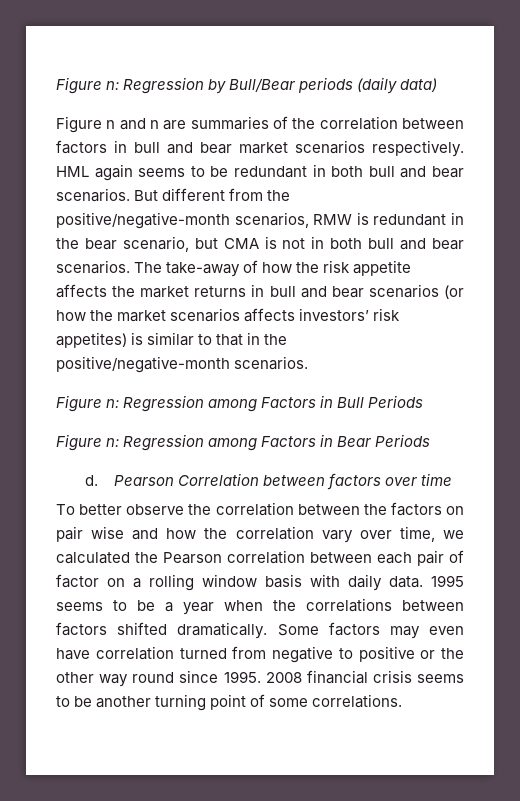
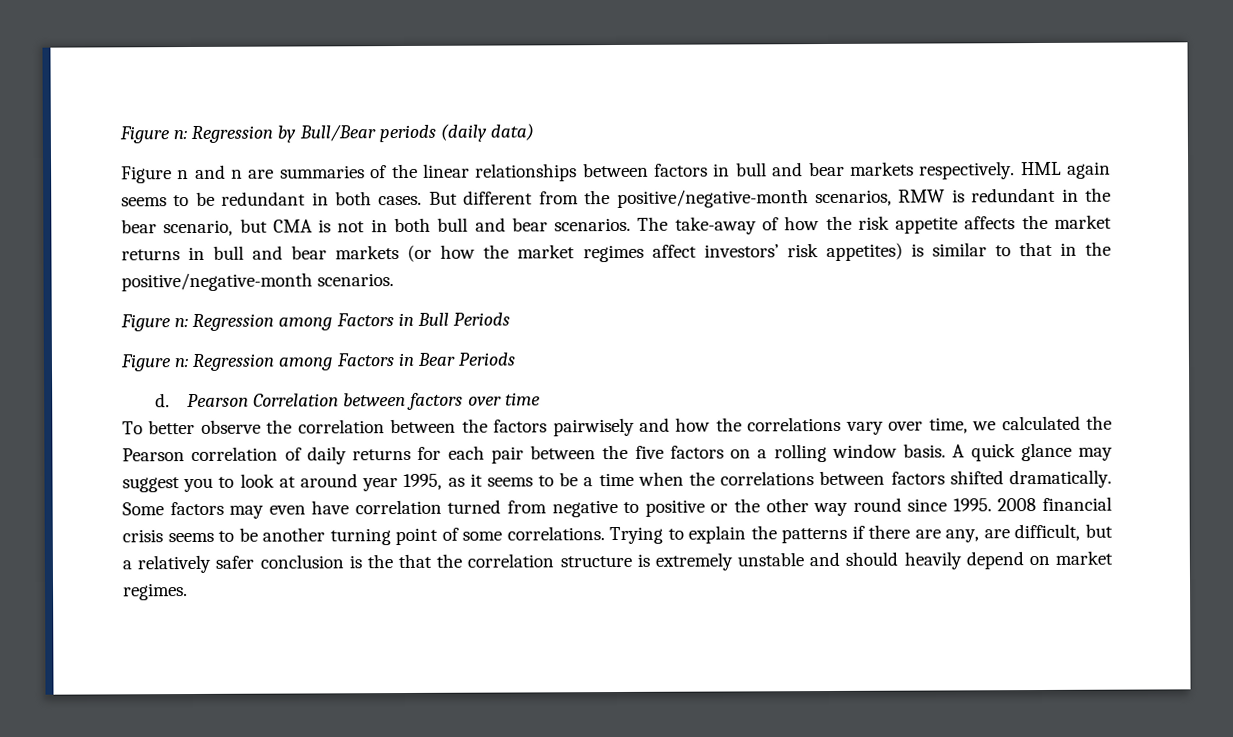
- Figure n and n are summaries of the correlation between factors in bull and bear market scenarios respectively.
+ Figure n and n are summaries of the linear relationships between factors in bull and bear markets respectively.
- HML again seems to be redundant in both bull and bear scenarios.
+ HML again seems to be redundant in both cases.
- The take-away of how the risk appetite affects the market returns in bull and bear scenarios (or how the market scenarios affects investors’ risk appetites) is similar to that in the positive/negative-month scenarios.
+ The take-away of how the risk appetite affects the market returns in bull and bear markets (or how the market regimes affect investors’ risk appetites) is similar to that in the positive/negative-month scenarios.
- To better observe the correlation between the factors on pair wise and how the correlation vary over time, we calculated the Pearson correlation between each pair of factor on a rolling window basis with daily data. 1995 seems to be a year when the correlations between factors shifted dramatically.
+ To better observe the correlation between the factors pairwisely and how the correlations vary over time, we calculated the Pearson correlation of daily returns for each pair between the five factors on a rolling window basis. A quick glance may suggest you to look at around year 1995, as it seems to be a time when the correlations between factors shifted dramatically.
+ Trying to explain the patterns if there are any, are difficult, but a relatively safer conclusion is the that the correlation structure is extremely unstable and should heavily depend on market regimes.

